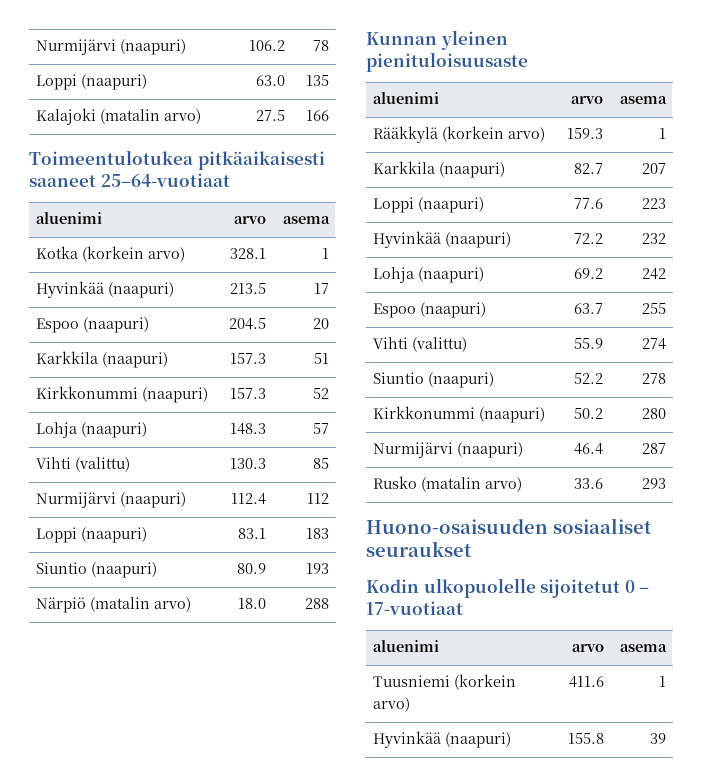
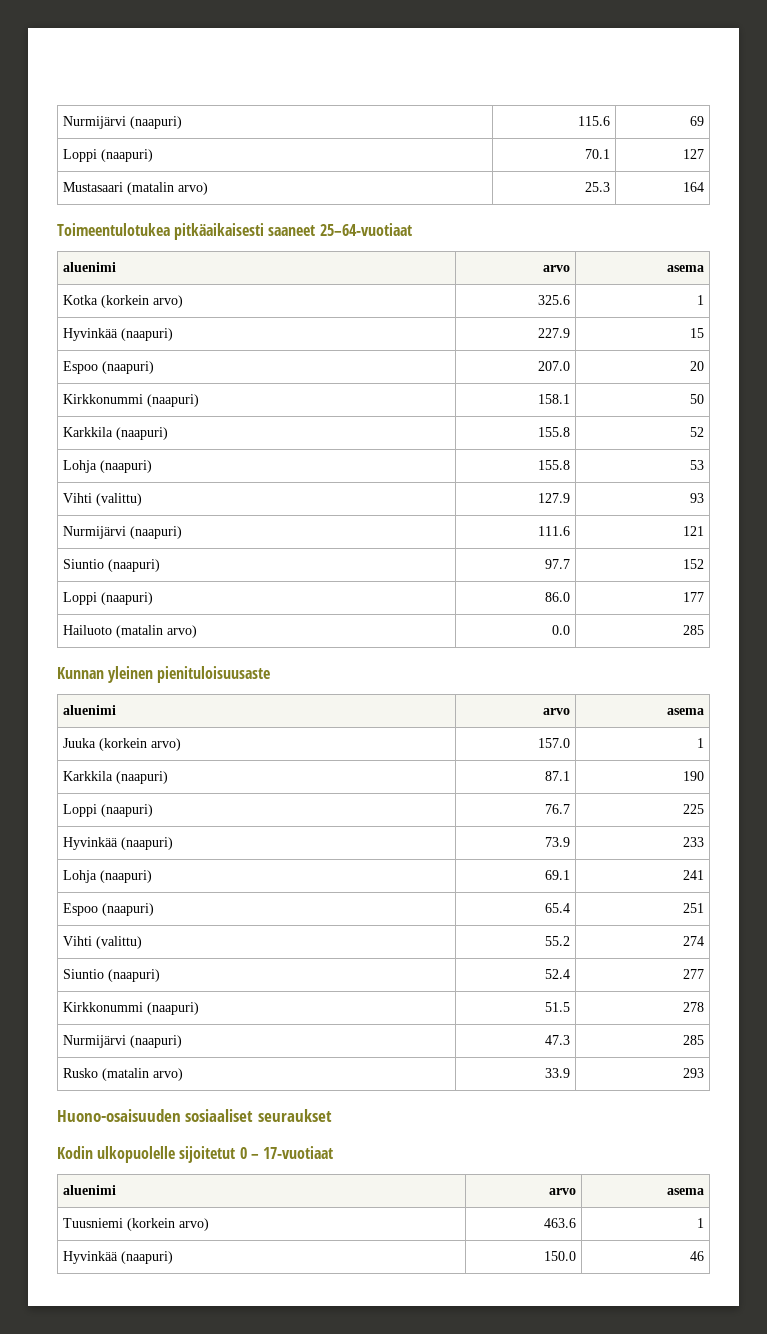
- Nurmijärvi (naapuri) | 106.2 | 78
- Loppi (naapuri) | 63.0 | 135
- Kalajoki (matalin arvo) | 27.5 | 166
+ Nurmijärvi (naapuri) | 115.6 | 69
+ Loppi (naapuri) | 70.1 | 127
+ Mustasaari (matalin arvo) | 25.3 | 164
- Kotka (korkein arvo) | 328.1 | 1
- Hyvinkää (naapuri) | 213.5 | 17
- Espoo (naapuri) | 204.5 | 20
+ Kotka (korkein arvo) | 325.6 | 1
+ Hyvinkää (naapuri) | 227.9 | 15
+ Espoo (naapuri) | 207.0 | 20
- Karkkila (naapuri) | 157.3 | 51
- Kirkkonummi (naapuri) | 157.3 | 52
+ Kirkkonummi (naapuri) | 158.1 | 50
+ Karkkila (naapuri) | 155.8 | 52
- Lohja (naapuri) | 148.3 | 57
- Vihti (valittu) | 130.3 | 85
- Nurmijärvi (naapuri) | 112.4 | 112
- Loppi (naapuri) | 83.1 | 183
- Siuntio (naapuri) | 80.9 | 193
- Närpiö (matalin arvo) | 18.0 | 288
+ Lohja (naapuri) | 155.8 | 53
+ Vihti (valittu) | 127.9 | 93
+ Nurmijärvi (naapuri) | 111.6 | 121
+ Siuntio (naapuri) | 97.7 | 152
+ Loppi (naapuri) | 86.0 | 177
+ Hailuoto (matalin arvo) | 0.0 | 285
- Rääkkylä (korkein arvo) | 159.3 | 1
+ Juuka (korkein arvo) | 157.0 | 1
- Karkkila (naapuri) | 82.7 | 207
- Loppi (naapuri) | 77.6 | 223
- Hyvinkää (naapuri) | 72.2 | 232
- Lohja (naapuri) | 69.2 | 242
- Espoo (naapuri) | 63.7 | 255
- Vihti (valittu) | 55.9 | 274
+ Karkkila (naapuri) | 87.1 | 190
+ Loppi (naapuri) | 76.7 | 225
+ Hyvinkää (naapuri) | 73.9 | 233
+ Lohja (naapuri) | 69.1 | 241
+ Espoo (naapuri) | 65.4 | 251
+ Vihti (valittu) | 55.2 | 274
- Siuntio (naapuri) | 52.2 | 278
- Kirkkonummi (naapuri) | 50.2 | 280
- Nurmijärvi (naapuri) | 46.4 | 287
+ Siuntio (naapuri) | 52.4 | 277
+ Kirkkonummi (naapuri) | 51.5 | 278
+ Nurmijärvi (naapuri) | 47.3 | 285
- Rusko (matalin arvo) | 33.6 | 293
+ Rusko (matalin arvo) | 33.9 | 293
- Tuusniemi (korkein arvo) | 411.6 | 1
- Hyvinkää (naapuri) | 155.8 | 39
+ Tuusniemi (korkein arvo) | 463.6 | 1
+ Hyvinkää (naapuri) | 150.0 | 46

